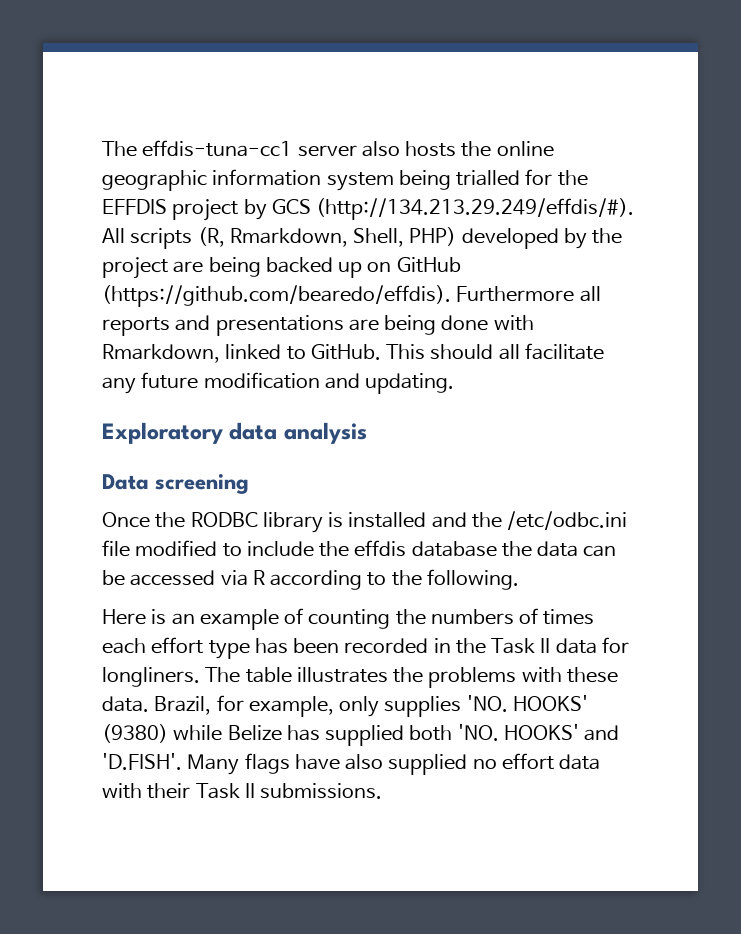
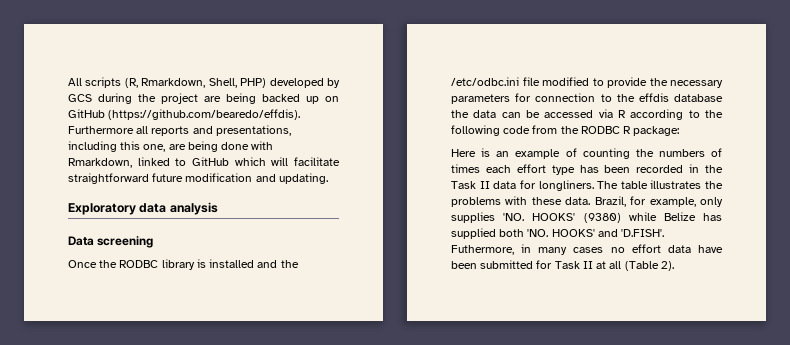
- The effdis-tuna-cc1 server also hosts the online geographic information system being trialled for the EFFDIS project by GCS (http://134.213.29.249/effdis/#). All scripts (R, Rmarkdown, Shell, PHP) developed by the project are being backed up on GitHub (https://github.com/bearedo/effdis). Furthermore all reports and presentations are being done with Rmarkdown, linked to GitHub. This should all facilitate any future modification and updating.
+ All scripts (R, Rmarkdown, Shell, PHP) developed by GCS during the project are being backed up on GitHub (https://github.com/bearedo/effdis). Furthermore all reports and presentations, including this one, are being done with Rmarkdown, linked to GitHub which will facilitate straightforward future modification and updating.
- Once the RODBC library is installed and the /etc/odbc.ini file modified to include the effdis database the data can be accessed via R according to the following.
+ Once the RODBC library is installed and the /etc/odbc.ini file modified to provide the necessary parameters for connection to the effdis database the data can be accessed via R according to the following code from the RODBC R package:
- Brazil, for example, only supplies 'NO. HOOKS' (9380) while Belize has supplied both 'NO. HOOKS' and 'D.FISH'. Many flags have also supplied no effort data with their Task II submissions.
+ Brazil, for example, only supplies 'NO. HOOKS' (9380) while Belize has supplied both 'NO. HOOKS' and 'D.FISH'. Futhermore, in many cases no effort data have been submitted for Task II at all (Table 2).

